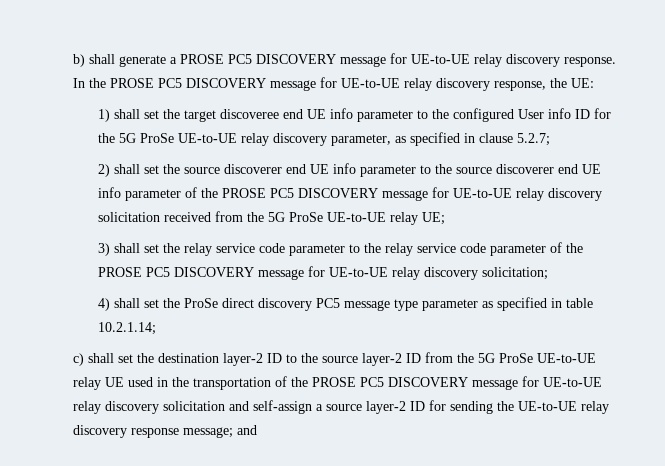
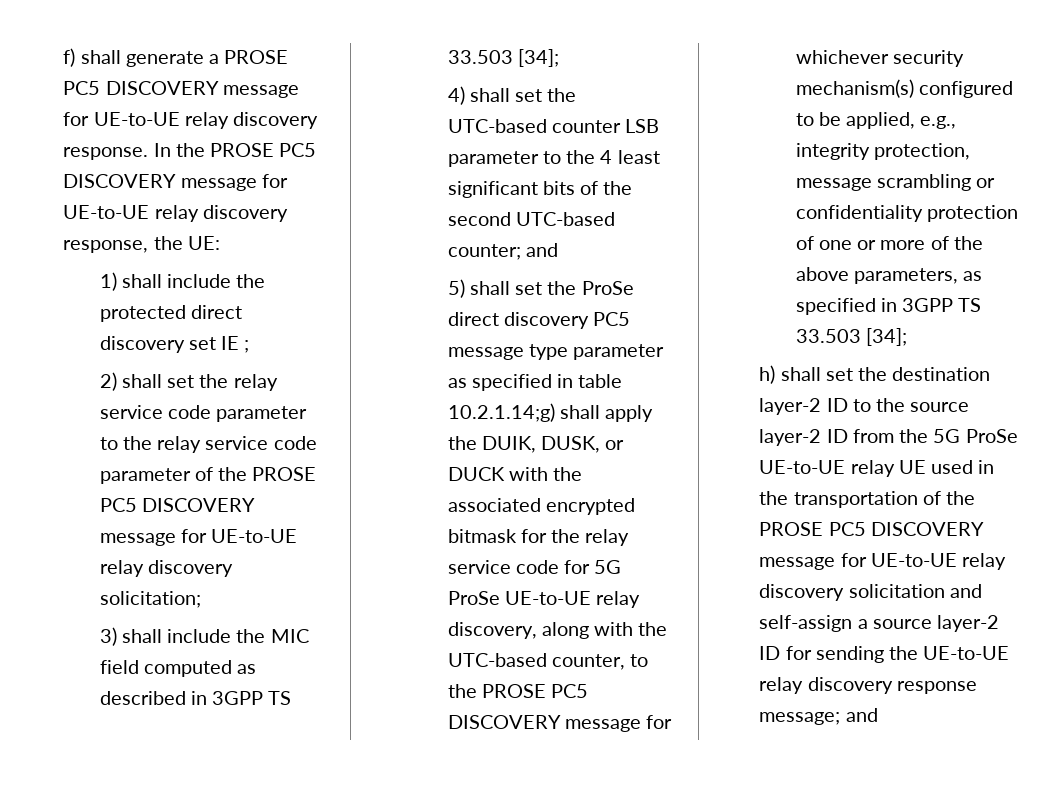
- b) shall generate a PROSE PC5 DISCOVERY message for UE-to-UE relay discovery response.
+ f) shall generate a PROSE PC5 DISCOVERY message for UE-to-UE relay discovery response.
- 1) shall set the target discoveree end UE info parameter to the configured User info ID for the 5G ProSe UE-to-UE relay discovery parameter, as specified in clause 5.2.7;
- 2) shall set the source discoverer end UE info parameter to the source discoverer end UE info parameter of the PROSE PC5 DISCOVERY message for UE-to-UE relay discovery solicitation received from the 5G ProSe UE-to-UE relay UE;
- 3) shall set the relay service code parameter to the relay service code parameter of the PROSE PC5 DISCOVERY message for UE-to-UE relay discovery solicitation;
+ 1) shall include the protected direct discovery set IE ;
+ 2) shall set the relay service code parameter to the relay service code parameter of the PROSE PC5 DISCOVERY message for UE-to-UE relay discovery solicitation;
- 4) shall set the ProSe direct discovery PC5 message type parameter as specified in table 10.2.1.14;
- c) shall set the destination layer-2 ID to the source layer-2 ID from the 5G ProSe UE-to-UE relay UE used in the transportation of the PROSE PC5 DISCOVERY message for UE-to-UE relay discovery solicitation and self-assign a source layer-2 ID for sending the UE-to-UE relay discovery response message;
+ 3) shall include the MIC field computed as described in 3GPP TS 33.503 [34];
+ 4) shall set the UTC-based counter LSB parameter to the 4 least significant bits of the second UTC-based counter; and
+ 5) shall set the ProSe direct discovery PC5 message type parameter as specified in table 10.2.1.14;g) shall apply the DUIK, DUSK, or DUCK with the associated encrypted bitmask for the relay service code for 5G ProSe UE-to-UE relay discovery, along with the UTC-based counter, to the PROSE PC5 DISCOVERY message for whichever security mechanism(s) configured to be applied, e.g., integrity protection, message scrambling or confidentiality protection of one or more of the above parameters, as specified in 3GPP TS 33.503 [34];
+ h) shall set the destination layer-2 ID to the source layer-2 ID from the 5G ProSe UE-to-UE relay UE used in the transportation of the PROSE PC5 DISCOVERY message for UE-to-UE relay discovery solicitation and self-assign a source layer-2 ID for sending the UE-to-UE relay discovery response message;

